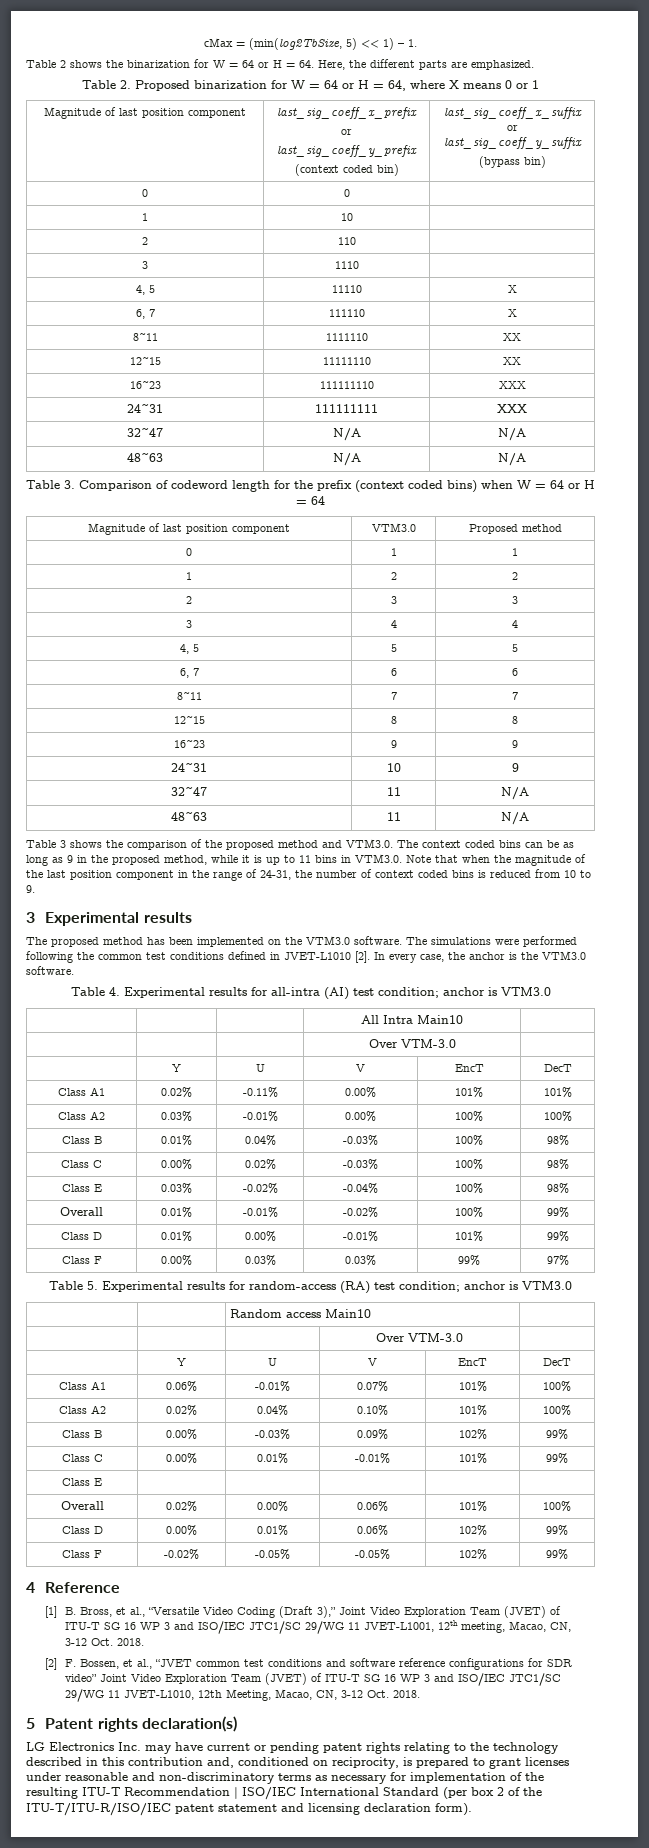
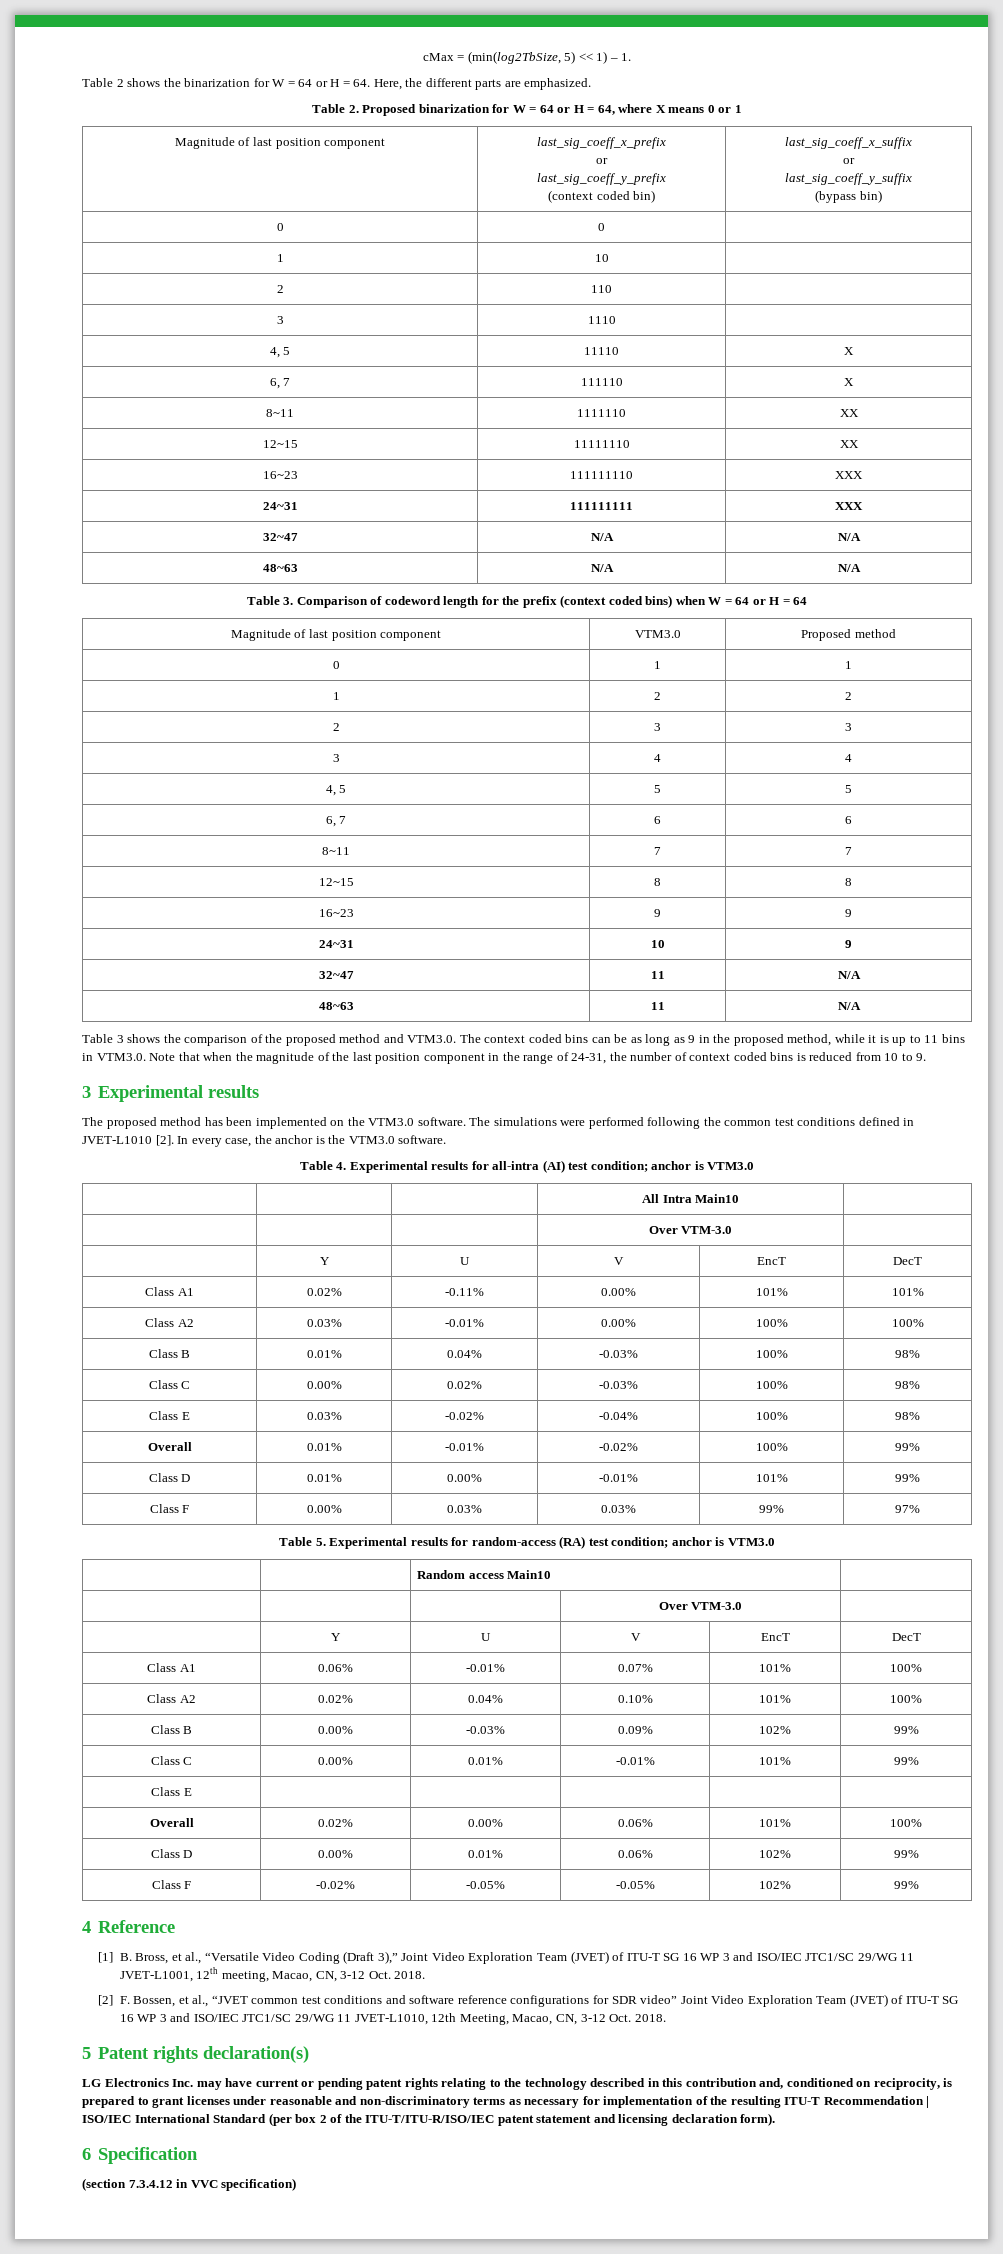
+ 6 Specification
+ (section 7.3.4.12 in VVC specification)

